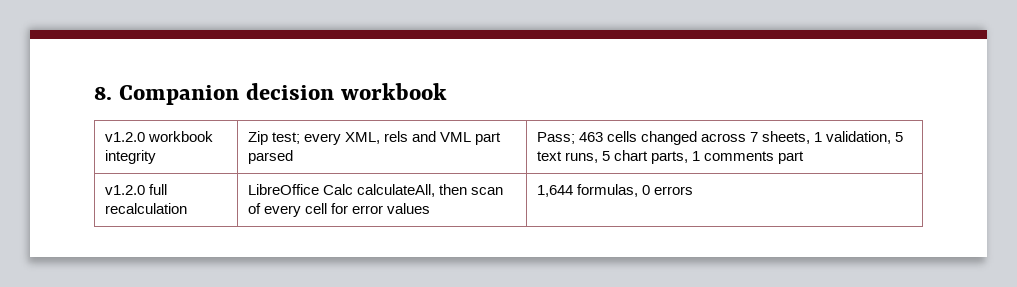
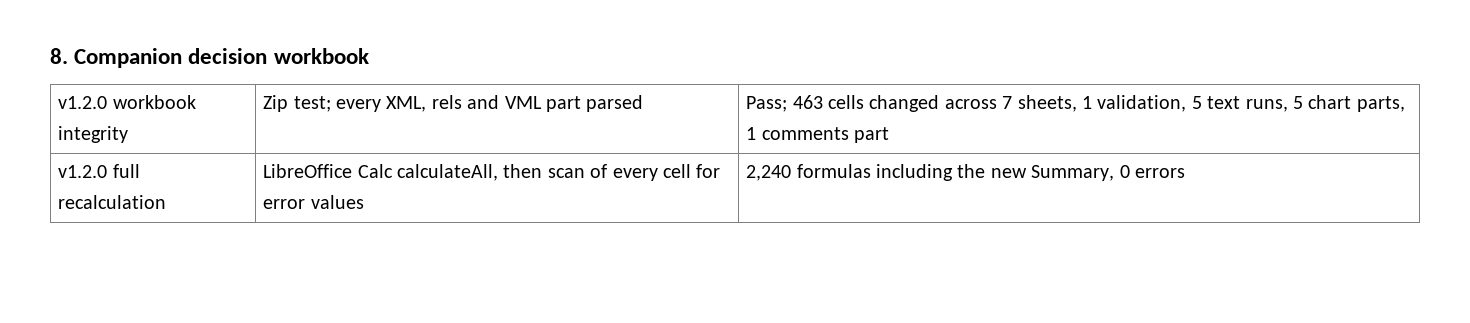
- v1.2.0 full recalculation | LibreOffice Calc calculateAll, then scan of every cell for error values | 1,644 formulas, 0 errors
+ v1.2.0 full recalculation | LibreOffice Calc calculateAll, then scan of every cell for error values | 2,240 formulas including the new Summary, 0 errors

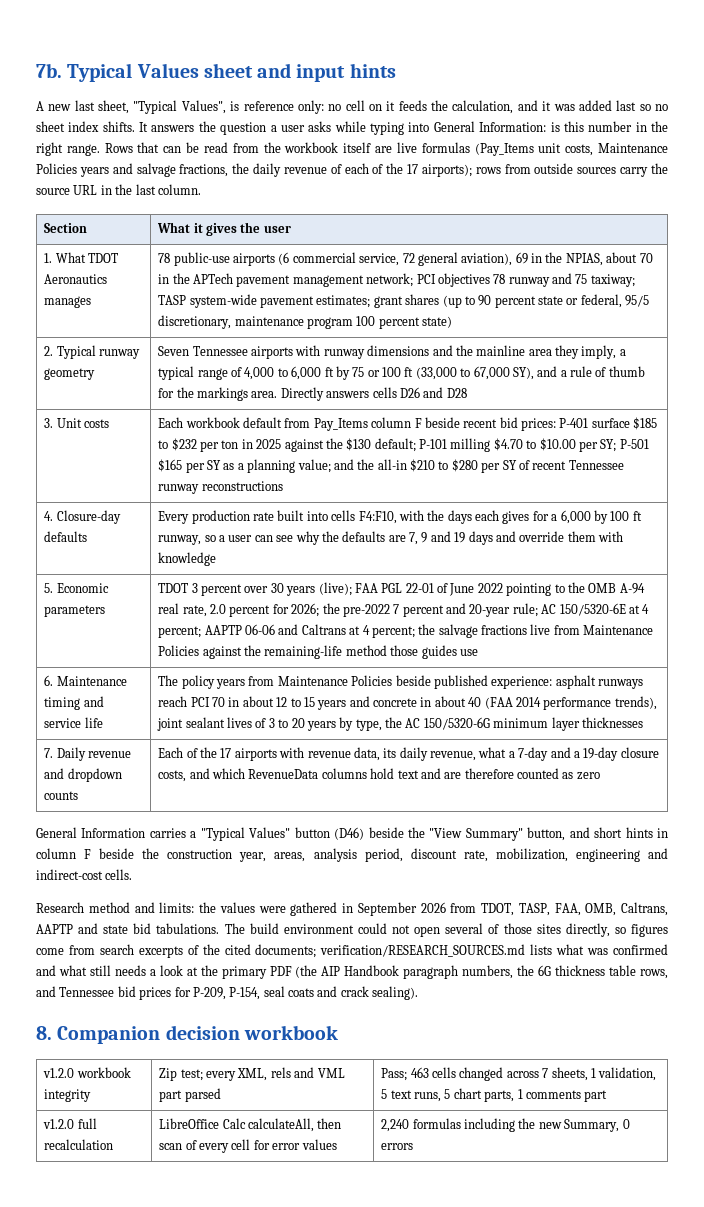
+ 7b. Typical Values sheet and input hints
+ A new last sheet, "Typical Values", is reference only: no cell on it feeds the calculation, and it was added last so no sheet index shifts. It answers the question a user asks while typing into General Information: is this number in the right range. Rows that can be read from the workbook itself are live formulas (Pay_Items unit costs, Maintenance Policies years and salvage fractions, the daily revenue of each of the 17 airports); rows from outside sources carry the source URL in the last column.
+ Section | What it gives the user
+ 1. What TDOT Aeronautics manages | 78 public-use airports (6 commercial service, 72 general aviation), 69 in the NPIAS, about 70 in the APTech pavement management network; PCI objectives 78 runway and 75 taxiway; TASP system-wide pavement estimates; grant shares (up to 90 percent state or federal, 95/5 discretionary, maintenance program 100 percent state)
+ 2. Typical runway geometry | Seven Tennessee airports with runway dimensions and the mainline area they imply, a typical range of 4,000 to 6,000 ft by 75 or 100 ft (33,000 to 67,000 SY), and a rule of thumb for the markings area. Directly answers cells D26 and D28
+ 3. Unit costs | Each workbook default from Pay_Items column F beside recent bid prices: P-401 surface $185 to $232 per ton in 2025 against the $130 default; P-101 milling $4.70 to $10.00 per SY; P-501 $165 per SY as a planning value; and the all-in $210 to $280 per SY of recent Tennessee runway reconstructions
+ 4. Closure-day defaults | Every production rate built into cells F4:F10, with the days each gives for a 6,000 by 100 ft runway, so a user can see why the defaults are 7, 9 and 19 days and override them with knowledge
+ 5. Economic parameters | TDOT 3 percent over 30 years (live); FAA PGL 22-01 of June 2022 pointing to the OMB A-94 real rate, 2.0 percent for 2026; the pre-2022 7 percent and 20-year rule; AC 150/5320-6E at 4 percent; AAPTP 06-06 and Caltrans at 4 percent; the salvage fractions live from Maintenance Policies against the remaining-life method those guides use
+ 6. Maintenance timing and service life | The policy years from Maintenance Policies beside published experience: asphalt runways reach PCI 70 in about 12 to 15 years and concrete in about 40 (FAA 2014 performance trends), joint sealant lives of 3 to 20 years by type, the AC 150/5320-6G minimum layer thicknesses
+ 7. Daily revenue and dropdown counts | Each of the 17 airports with revenue data, its daily revenue, what a 7-day and a 19-day closure costs, and which RevenueData columns hold text and are therefore counted as zero
+ General Information carries a "Typical Values" button (D46) beside the "View Summary" button, and short hints in column F beside the construction year, areas, analysis period, discount rate, mobilization, engineering and indirect-cost cells.
+ Research method and limits: the values were gathered in September 2026 from TDOT, TASP, FAA, OMB, Caltrans, AAPTP and state bid tabulations. The build environment could not open several of those sites directly, so figures come from search excerpts of the cited documents; verification/RESEARCH_SOURCES.md lists what was confirmed and what still needs a look at the primary PDF (the AIP Handbook paragraph numbers, the 6G thickness table rows, and Tennessee bid prices for P-209, P-154, seal coats and crack sealing).

